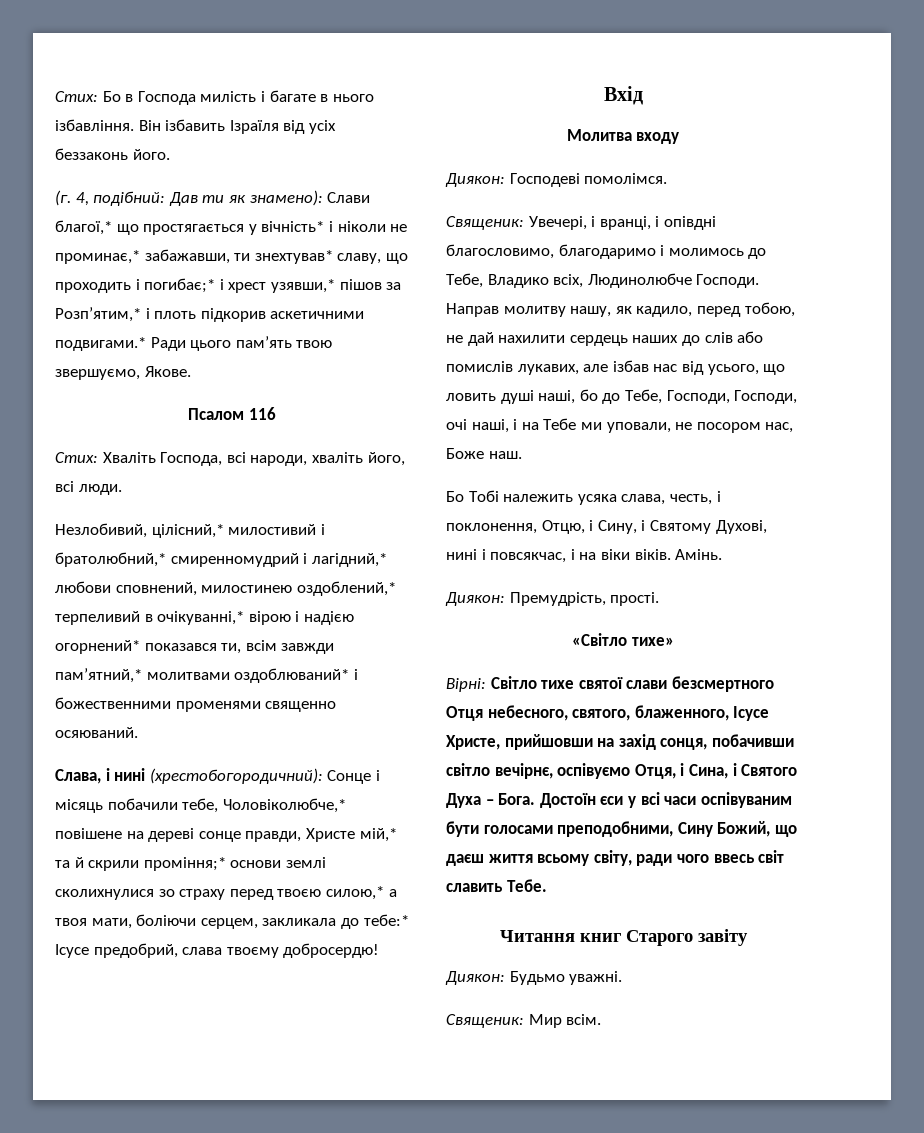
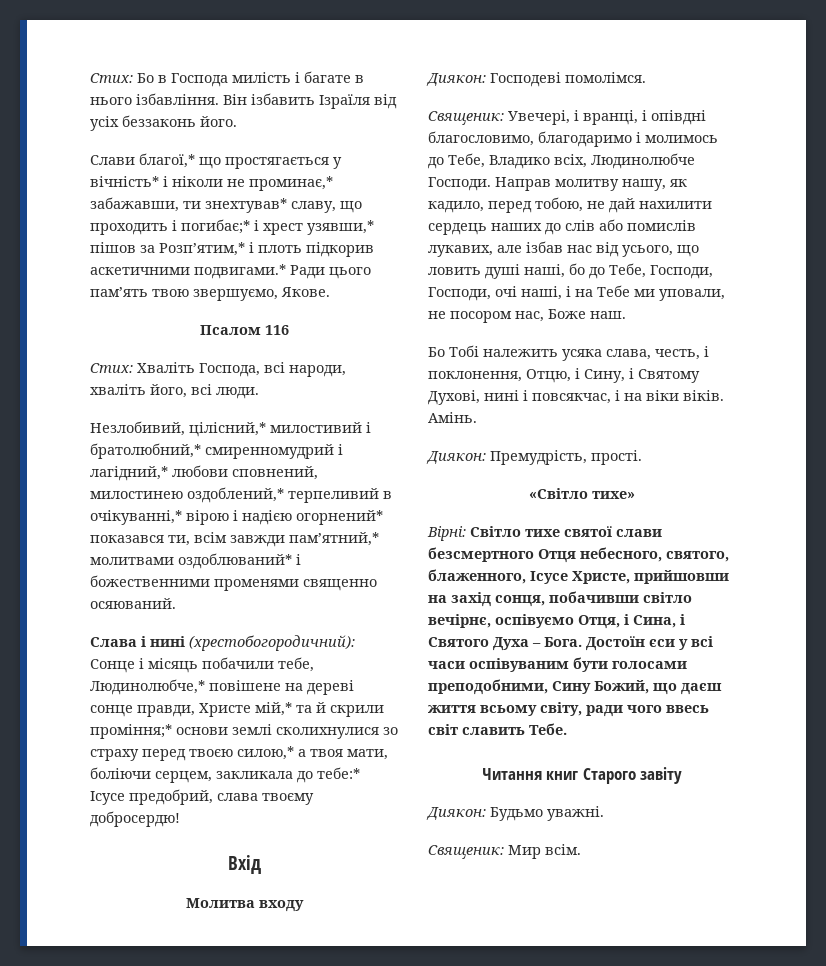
- (г. 4, подібний: Дав ти як знамено): Слави благої,* що простягається у вічність* і ніколи не проминає,* забажавши, ти знехтував* славу, що проходить і погибає;* і хрест узявши,* пішов за Розп’ятим,* і плоть підкорив аскетичними подвигами.* Ради цього пам’ять твою звершуємо, Якове.
+ Слави благої,* що простягається у вічність* і ніколи не проминає,* забажавши, ти знехтував* славу, що проходить і погибає;* і хрест узявши,* пішов за Розп’ятим,* і плоть підкорив аскетичними подвигами.* Ради цього пам’ять твою звершуємо, Якове.
- Слава, і нині (хрестобогородичний): Сонце і місяць побачили тебе, Чоловіколюбче,* повішене на дереві сонце правди, Христе мій,* та й скрили проміння;* основи землі сколихнулися зо страху перед твоєю силою,* а твоя мати, боліючи серцем, закликала до тебе:* Ісусе предобрий, слава твоєму добросердю!
+ Слава і нині (хрестобогородичний): Сонце і місяць побачили тебе, Людинолюбче,* повішене на дереві сонце правди, Христе мій,* та й скрили проміння;* основи землі сколихнулися зо страху перед твоєю силою,* а твоя мати, боліючи серцем, закликала до тебе:* Ісусе предобрий, слава твоєму добросердю!

